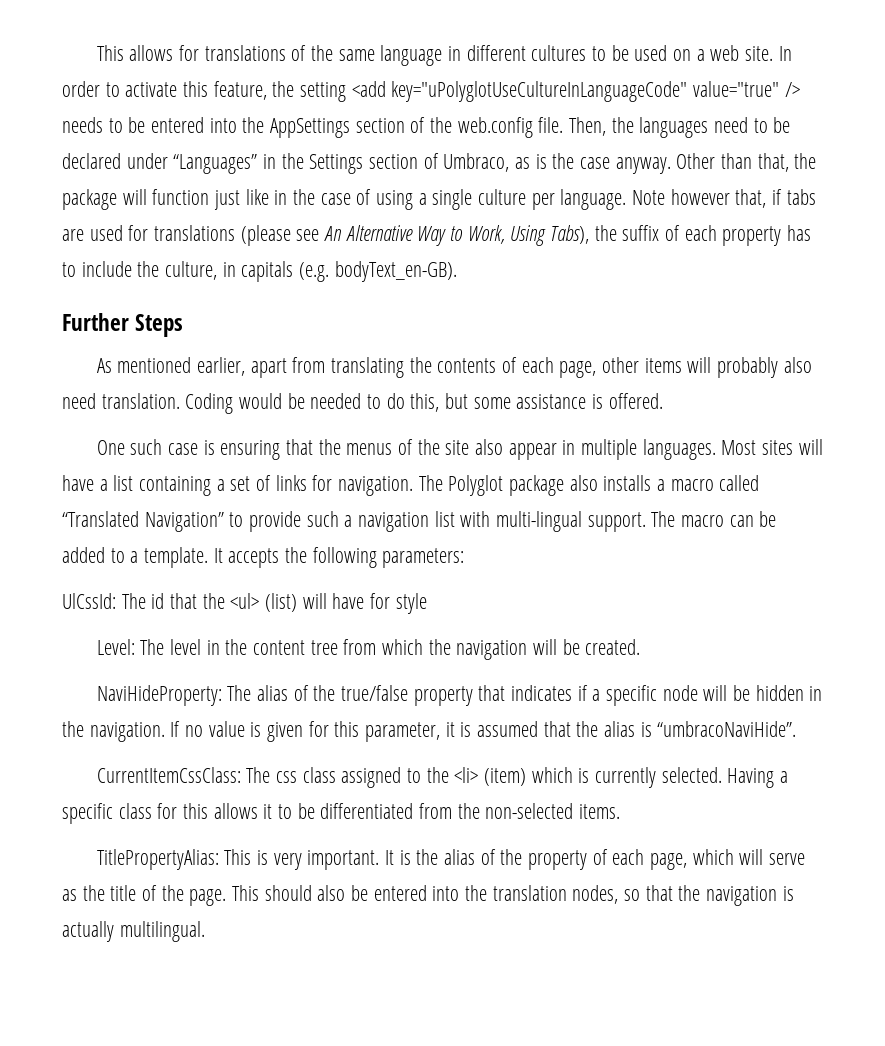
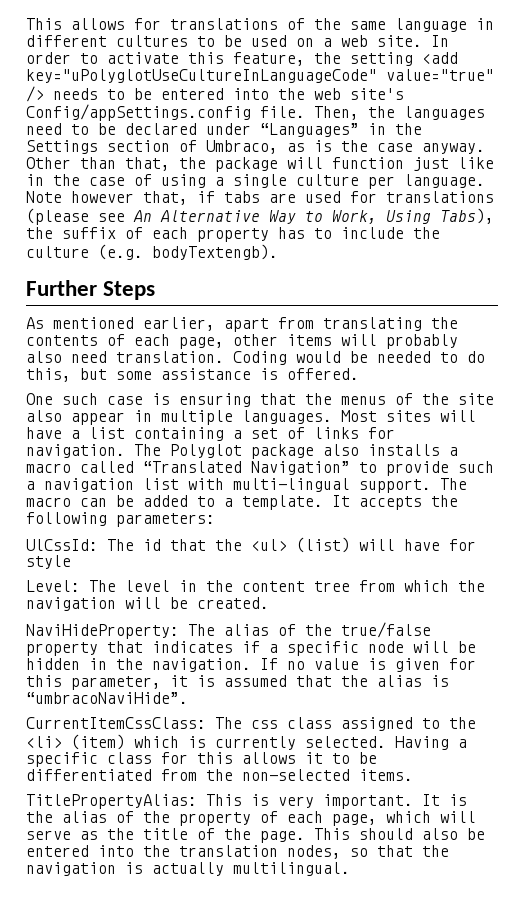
- In order to activate this feature, the setting <add key="uPolyglotUseCultureInLanguageCode" value="true" /> needs to be entered into the AppSettings section of the web.config file.
+ In order to activate this feature, the setting <add key="uPolyglotUseCultureInLanguageCode" value="true" /> needs to be entered into the web site's Config/appSettings.config file.
- Note however that, if tabs are used for translations (please see An Alternative Way to Work, Using Tabs), the suffix of each property has to include the culture, in capitals (e.g. bodyText_en-GB).
+ Note however that, if tabs are used for translations (please see An Alternative Way to Work, Using Tabs), the suffix of each property has to include the culture (e.g. bodyTextengb).

